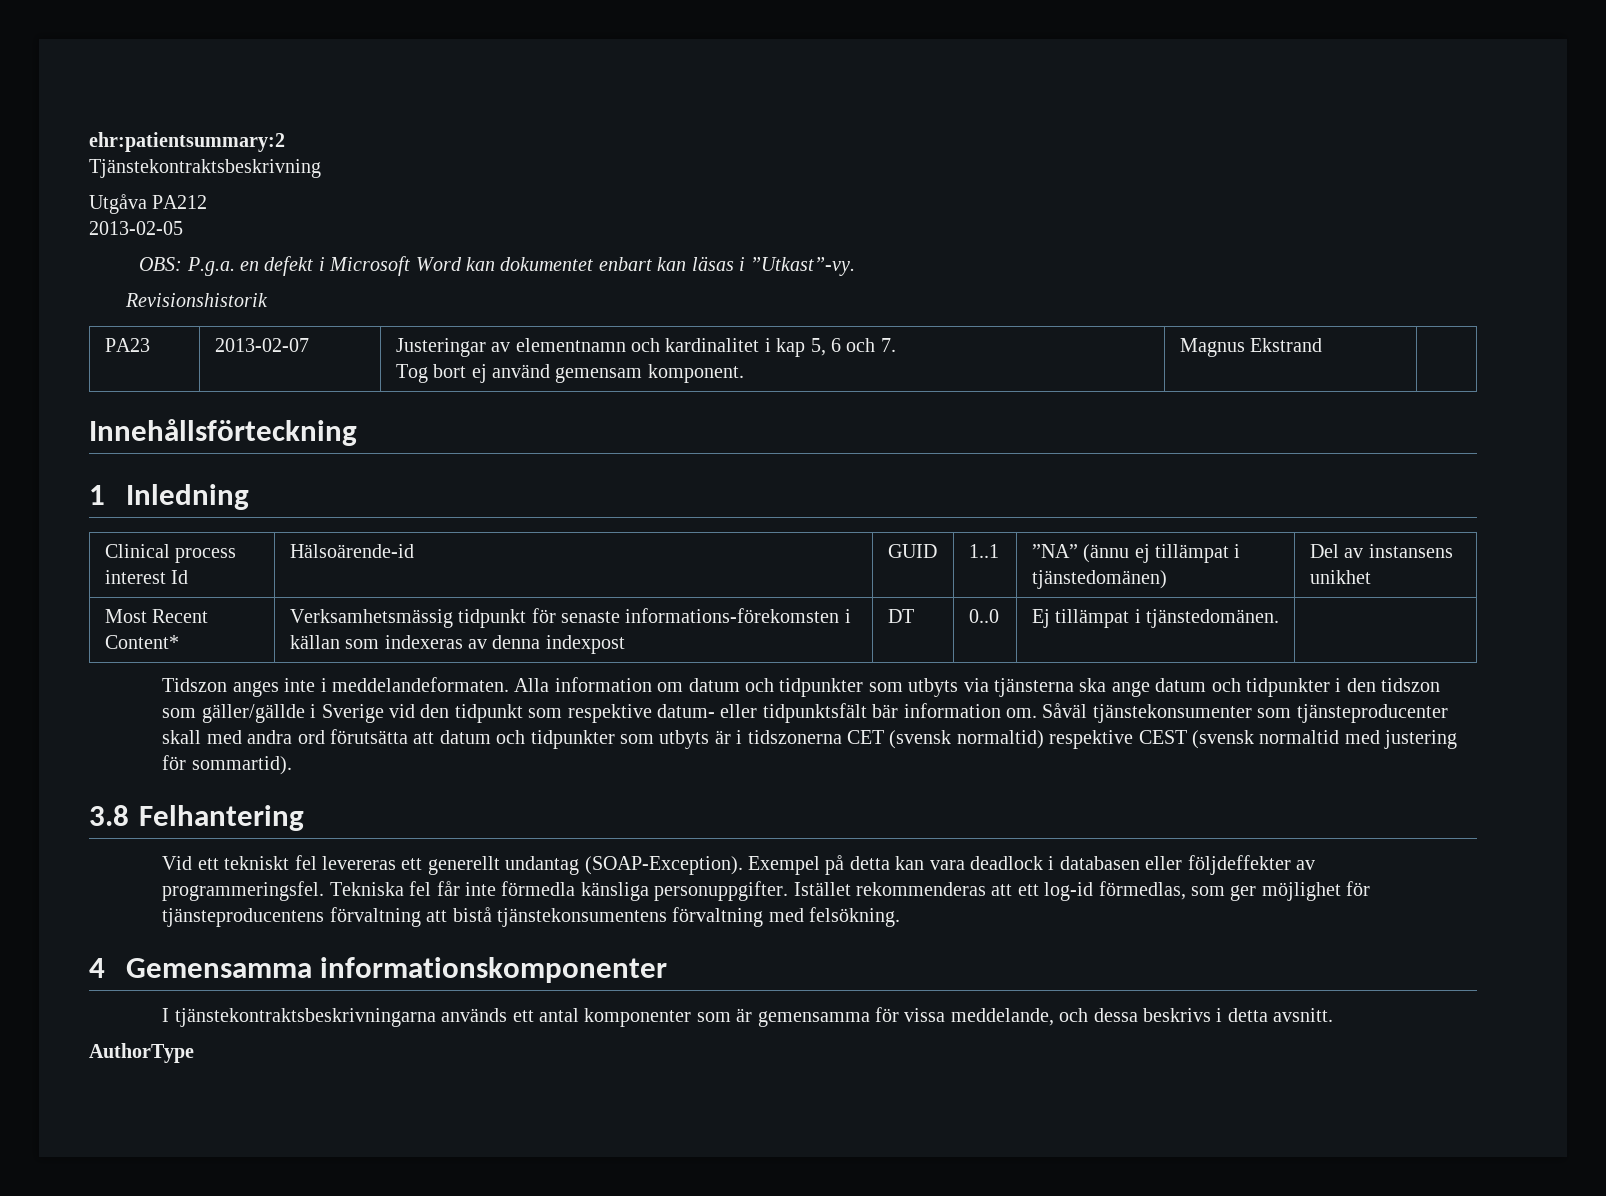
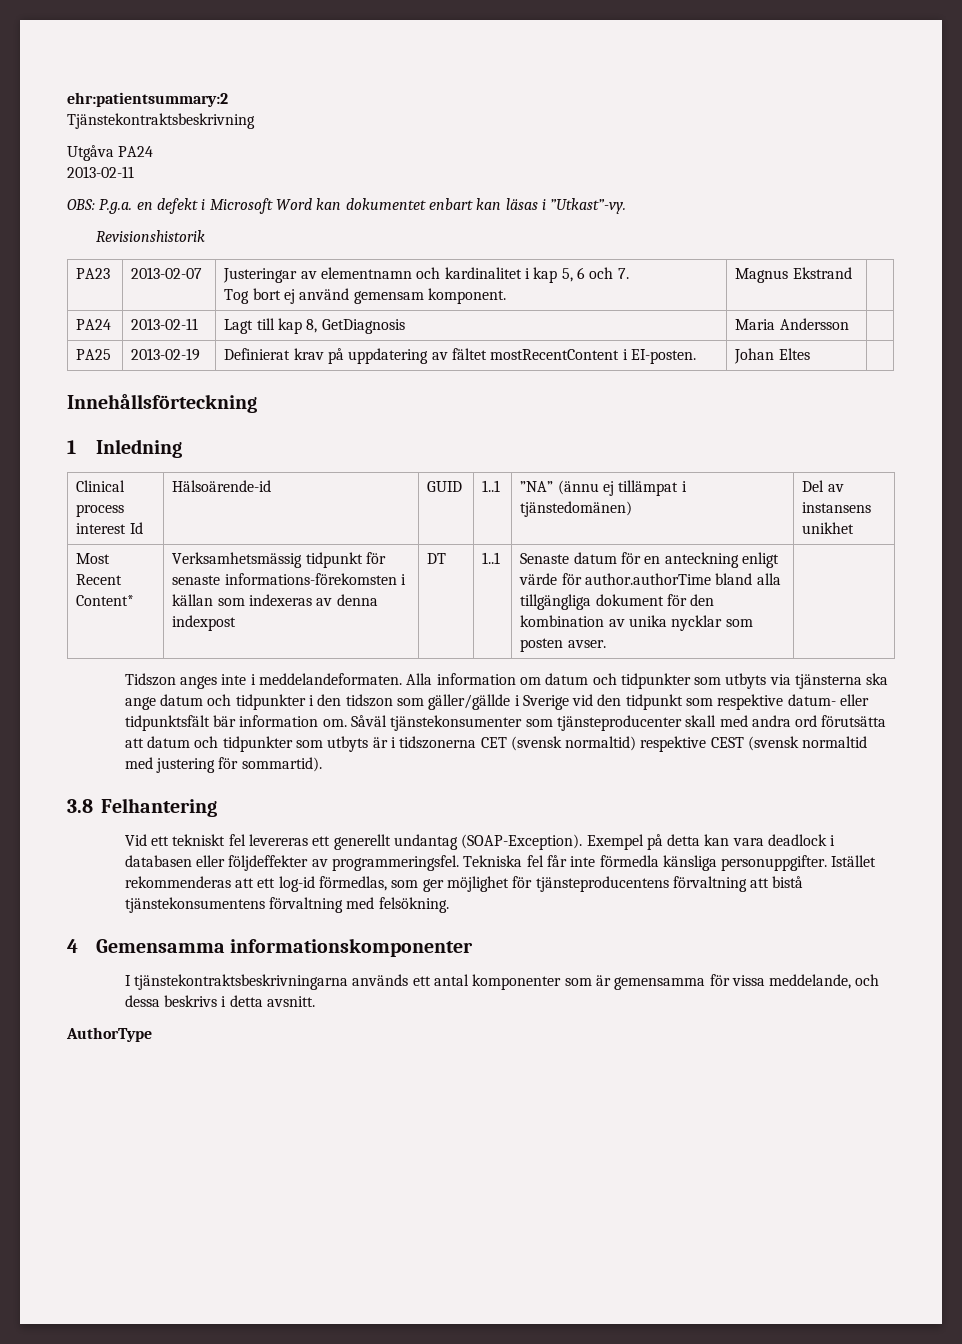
- Utgåva PA212
- 2013-02-05
+ Utgåva PA24
+ 2013-02-11
+ PA24 | 2013-02-11 | Lagt till kap 8, GetDiagnosis | Maria Andersson |
+ PA25 | 2013-02-19 | Definierat krav på uppdatering av fältet mostRecentContent i EI-posten. | Johan Eltes |
- Most Recent Content* | Verksamhetsmässig tidpunkt för senaste informations-förekomsten i källan som indexeras av denna indexpost | DT | 0..0 | Ej tillämpat i tjänstedomänen. |
+ Most Recent Content* | Verksamhetsmässig tidpunkt för senaste informations-förekomsten i källan som indexeras av denna indexpost | DT | 1..1 | Senaste datum för en anteckning enligt värde för author.authorTime bland alla tillgängliga dokument för den kombination av unika nycklar som posten avser. |

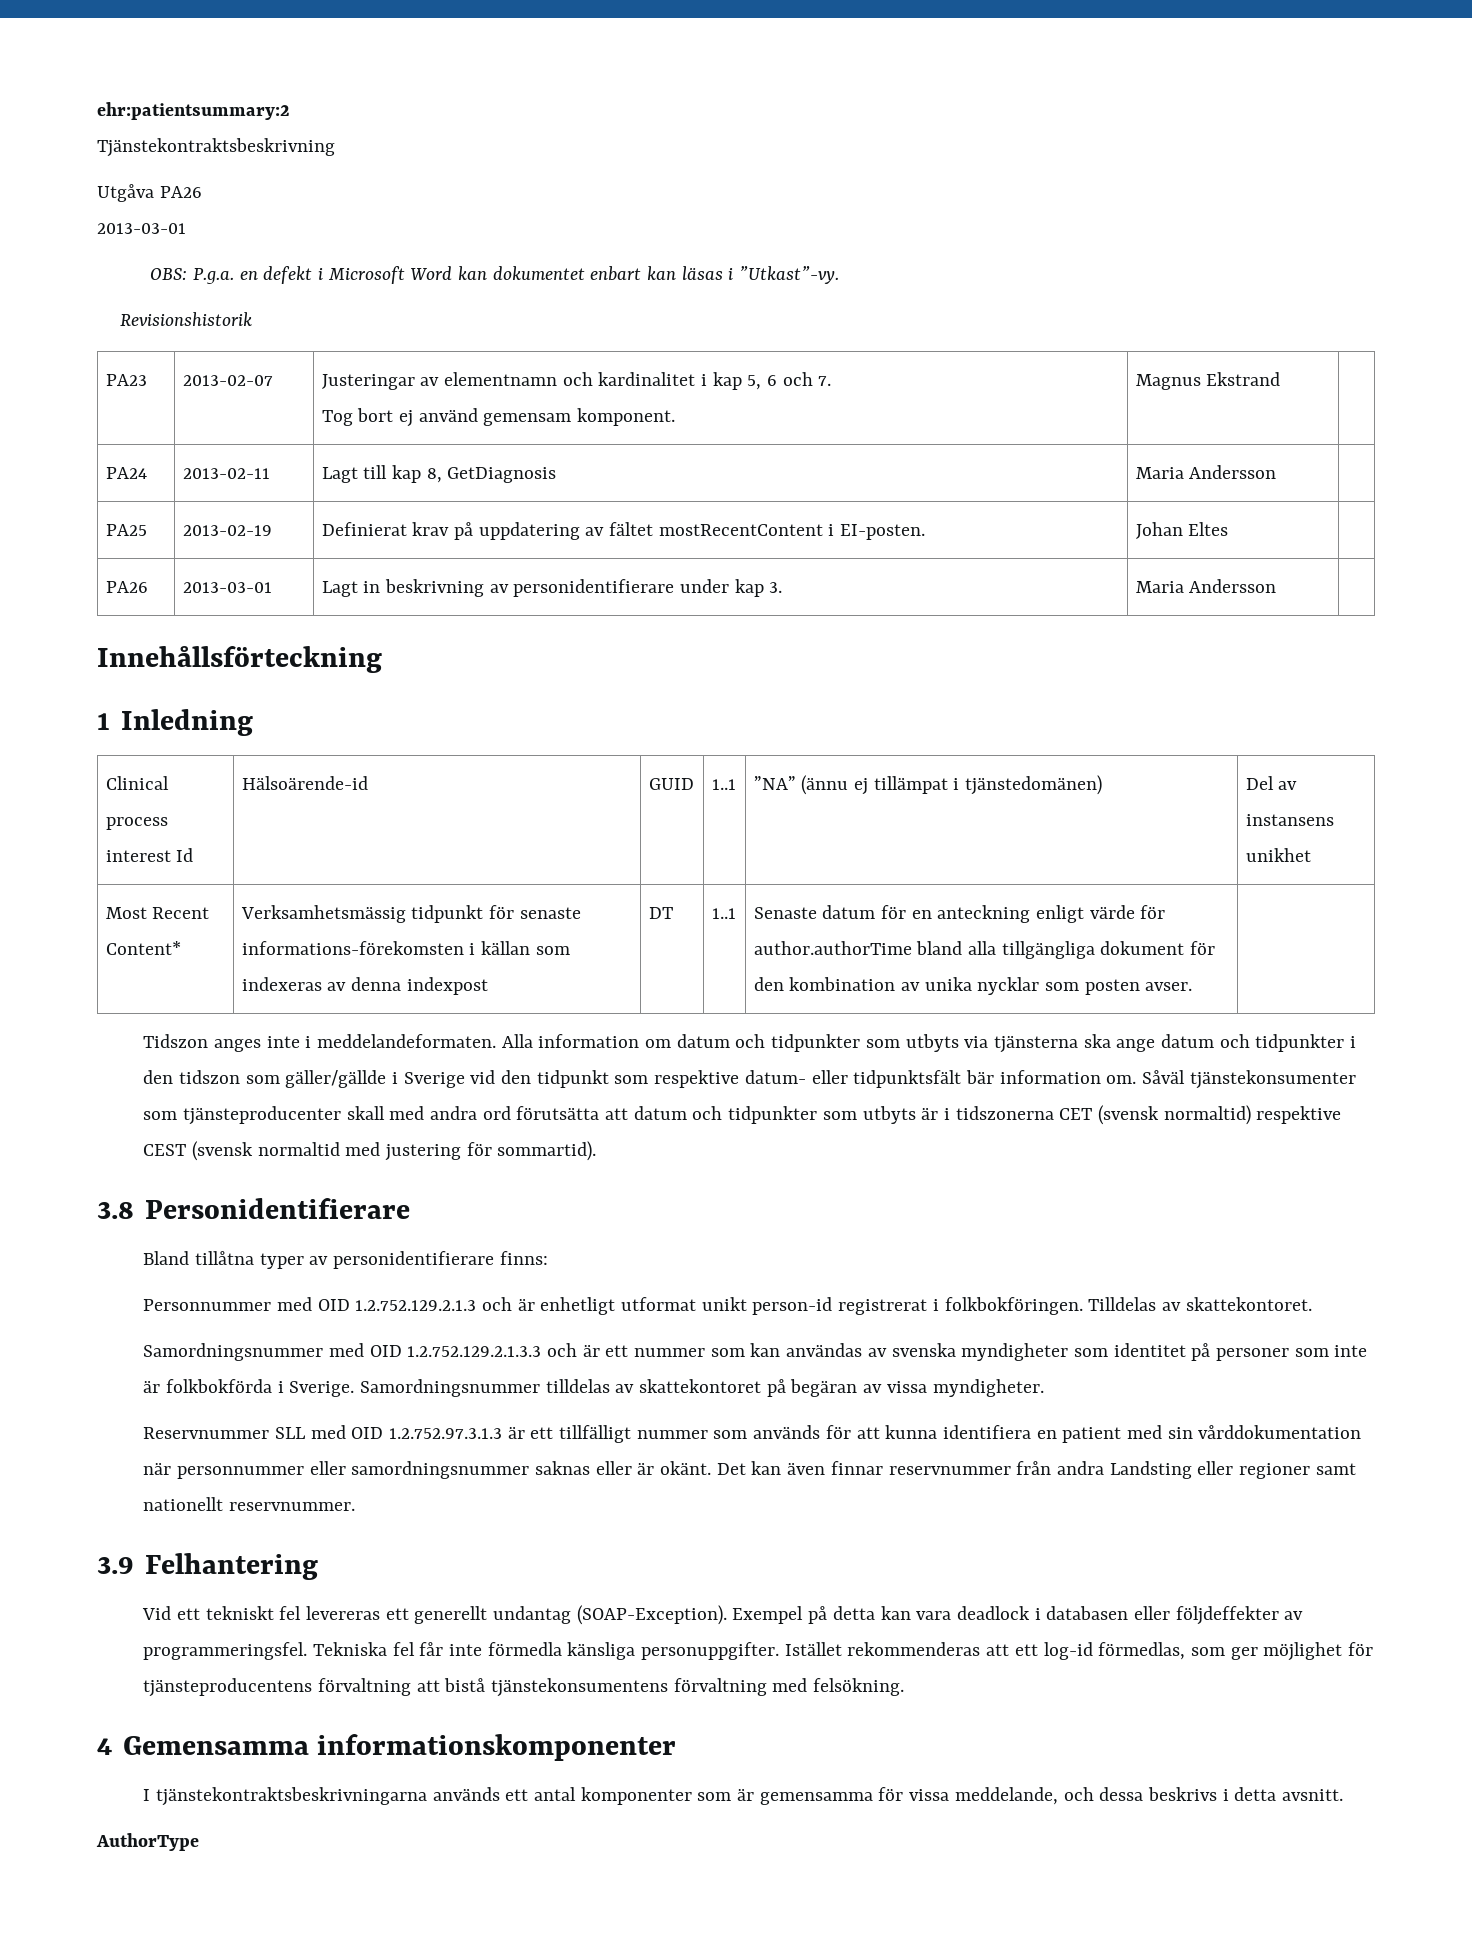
- Utgåva PA24
- 2013-02-11
+ Utgåva PA26
+ 2013-03-01
+ PA26 | 2013-03-01 | Lagt in beskrivning av personidentifierare under kap 3. | Maria Andersson |
- 3.8 Felhantering
+ 3.8 Personidentifierare
+ Bland tillåtna typer av personidentifierare finns:
+ Personnummer med OID 1.2.752.129.2.1.3 och är enhetligt utformat unikt person-id registrerat i folkbokföringen. Tilldelas av skattekontoret.
+ Samordningsnummer med OID 1.2.752.129.2.1.3.3 och är ett nummer som kan användas av svenska myndigheter som identitet på personer som inte är folkbokförda i Sverige. Samordningsnummer tilldelas av skattekontoret på begäran av vissa myndigheter.
+ Reservnummer SLL med OID 1.2.752.97.3.1.3 är ett tillfälligt nummer som används för att kunna identifiera en patient med sin vårddokumentation när personnummer eller samordningsnummer saknas eller är okänt. Det kan även finnar reservnummer från andra Landsting eller regioner samt nationellt reservnummer.
+ 3.9 Felhantering

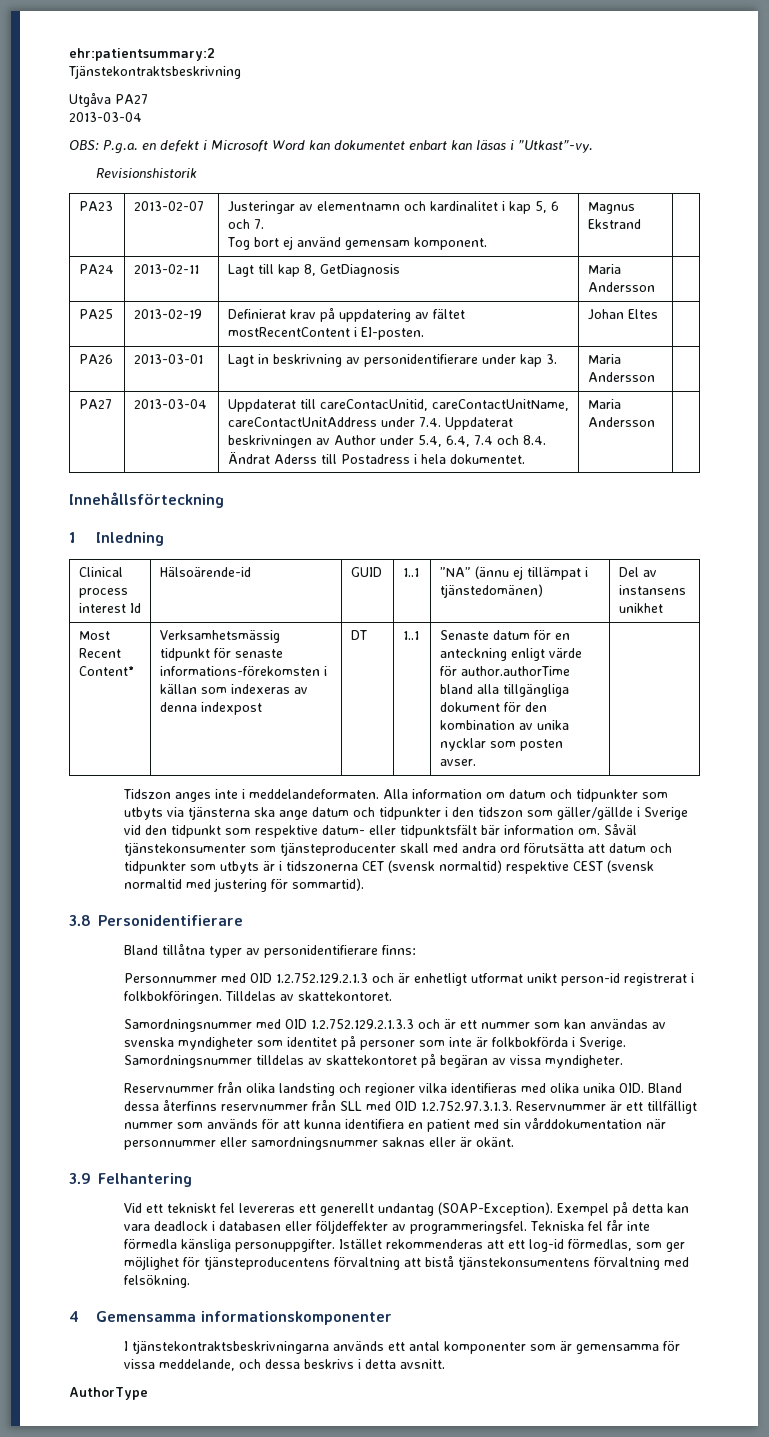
- Utgåva PA26
- 2013-03-01
+ Utgåva PA27
+ 2013-03-04
+ PA27 | 2013-03-04 | Uppdaterat till careContacUnitid, careContactUnitName, careContactUnitAddress under 7.4. Uppdaterat beskrivningen av Author under 5.4, 6.4, 7.4 och 8.4. Ändrat Aderss till Postadress i hela dokumentet. | Maria Andersson |
- Reservnummer SLL med OID 1.2.752.97.3.1.3 är ett tillfälligt nummer som används för att kunna identifiera en patient med sin vårddokumentation när personnummer eller samordningsnummer saknas eller är okänt. Det kan även finnar reservnummer från andra Landsting eller regioner samt nationellt reservnummer.
+ Reservnummer från olika landsting och regioner vilka identifieras med olika unika OID. Bland dessa återfinns reservnummer från SLL med OID 1.2.752.97.3.1.3. Reservnummer är ett tillfälligt nummer som används för att kunna identifiera en patient med sin vårddokumentation när personnummer eller samordningsnummer saknas eller är okänt.

